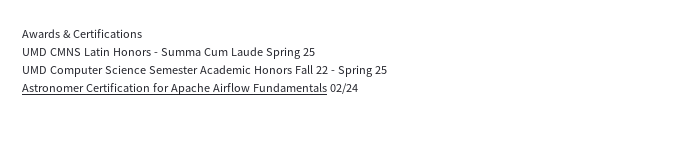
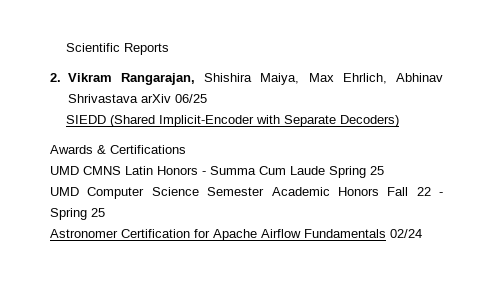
+ Scientific Reports
+ 2. Vikram Rangarajan, Shishira Maiya, Max Ehrlich, Abhinav Shrivastava arXiv 06/25
+ SIEDD (Shared Implicit-Encoder with Separate Decoders)

